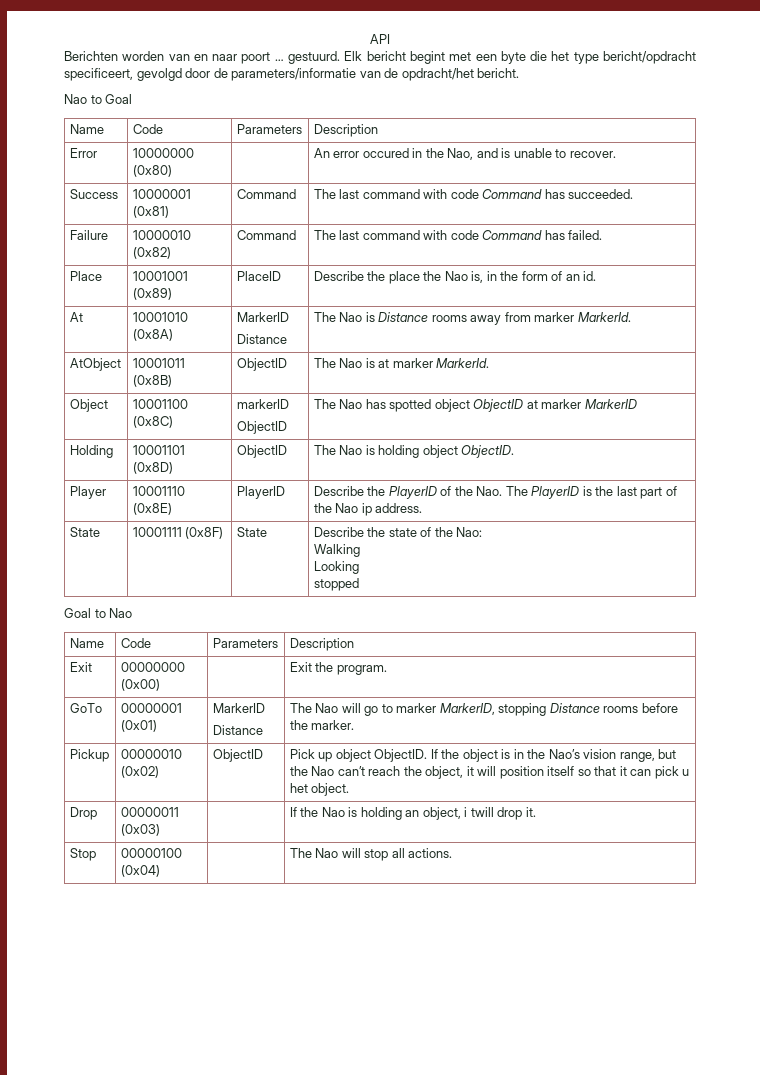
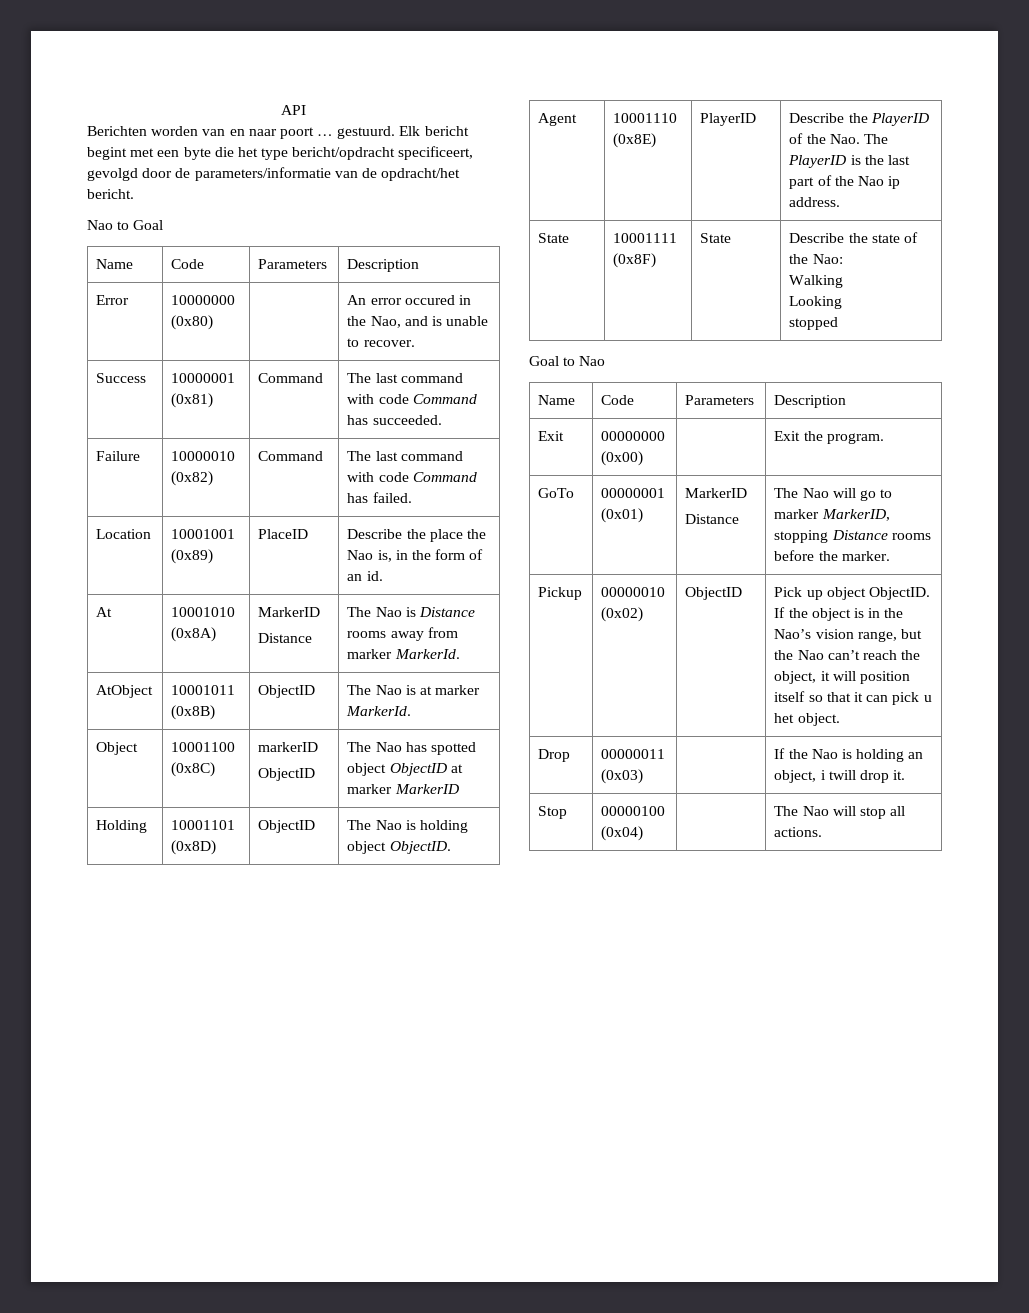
- Place | 10001001 (0x89) | PlaceID | Describe the place the Nao is, in the form of an id.
+ Location | 10001001 (0x89) | PlaceID | Describe the place the Nao is, in the form of an id.
- Player | 10001110 (0x8E) | PlayerID | Describe the PlayerID of the Nao. The PlayerID is the last part of the Nao ip address.
+ Agent | 10001110 (0x8E) | PlayerID | Describe the PlayerID of the Nao. The PlayerID is the last part of the Nao ip address.

